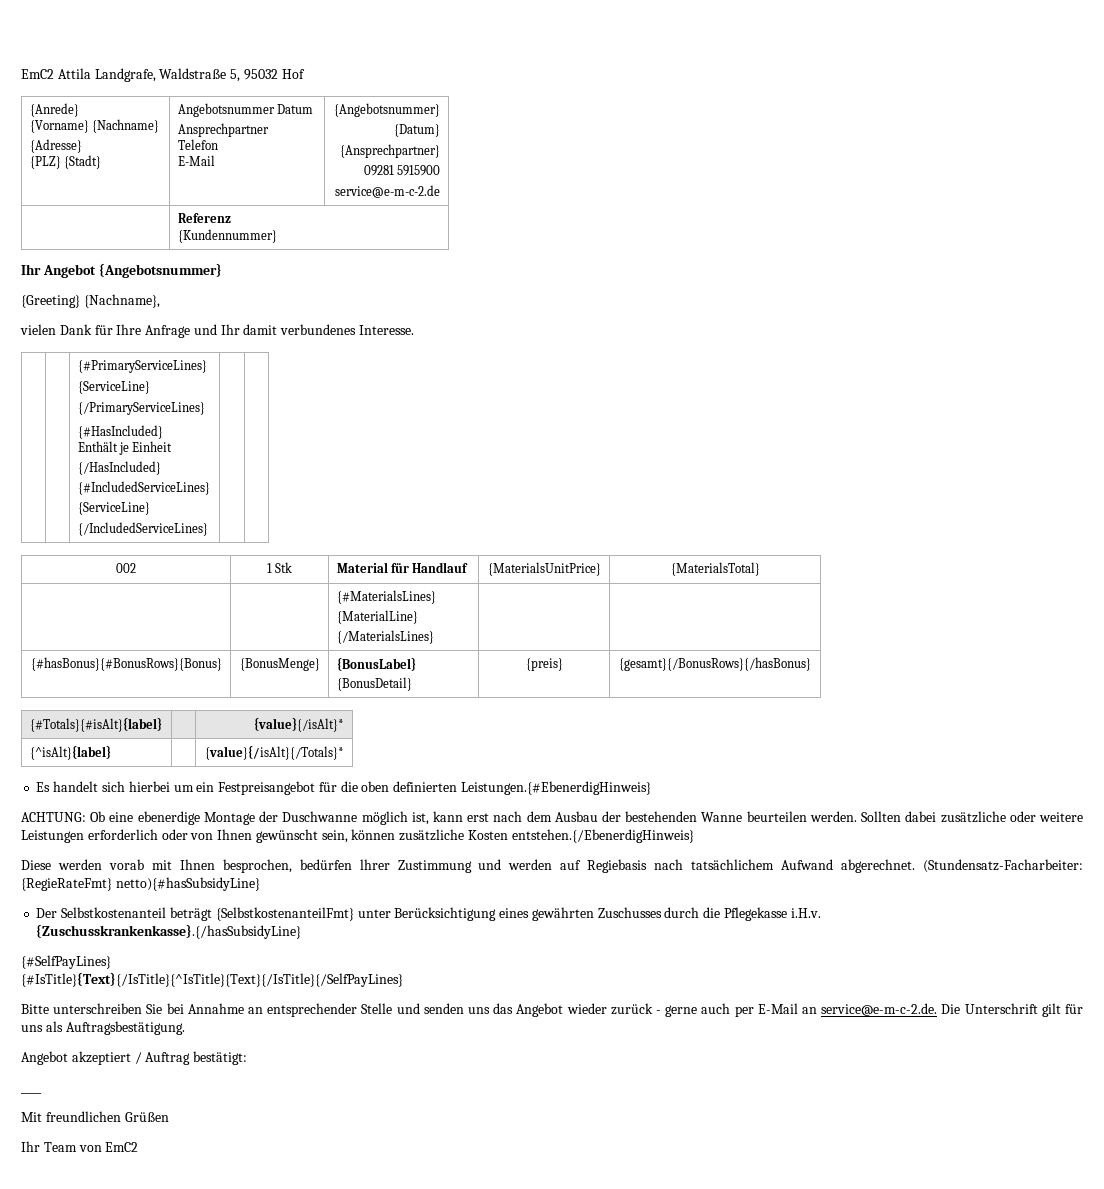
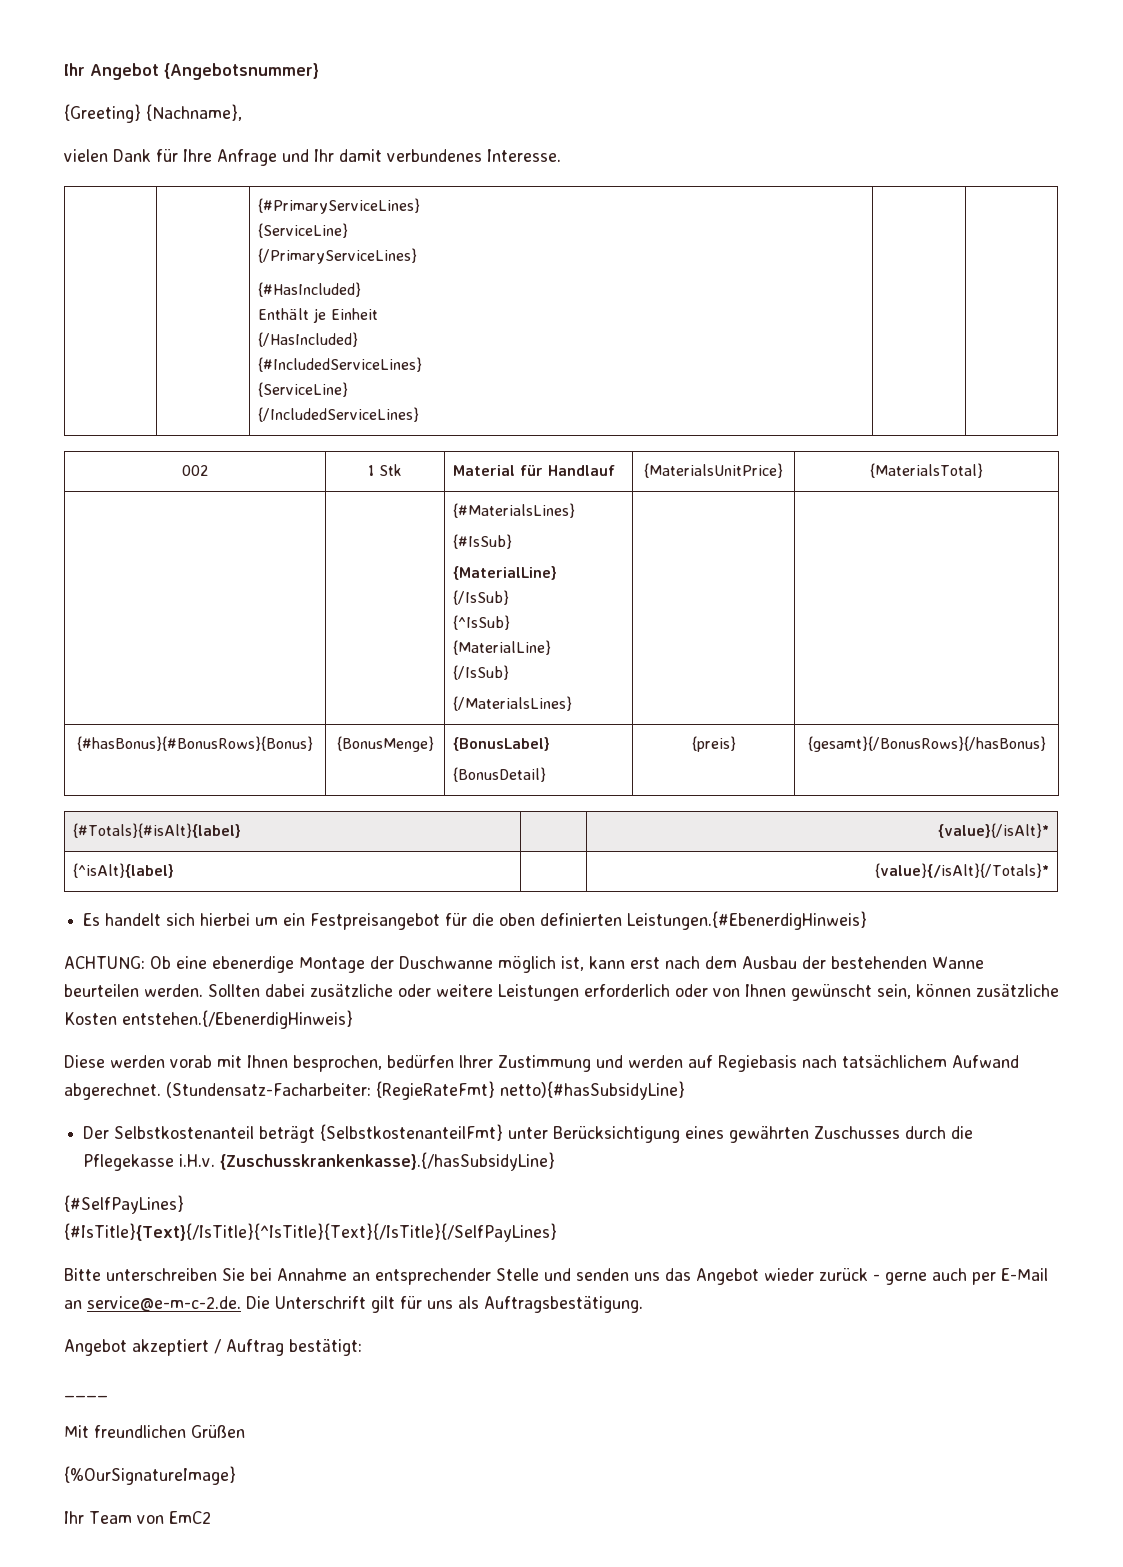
- EmC2 Attila Landgrafe, Waldstraße 5, 95032 Hof
- {Anrede}
- {Vorname} {Nachname}
- {Adresse}
- {PLZ} {Stadt} | Angebotsnummer Datum
- Ansprechpartner
- Telefon
- E-Mail | {Angebotsnummer}
- {Datum}
- {Ansprechpartner}
- 09281 5915900
- service@e-m-c-2.de
- | Referenz
- {Kundennummer}
  | | {#MaterialsLines}
+ {#IsSub}
  {MaterialLine}
+ {/IsSub}
+ {^IsSub}
+ {MaterialLine}
+ {/IsSub}
+ {%OurSignatureImage}

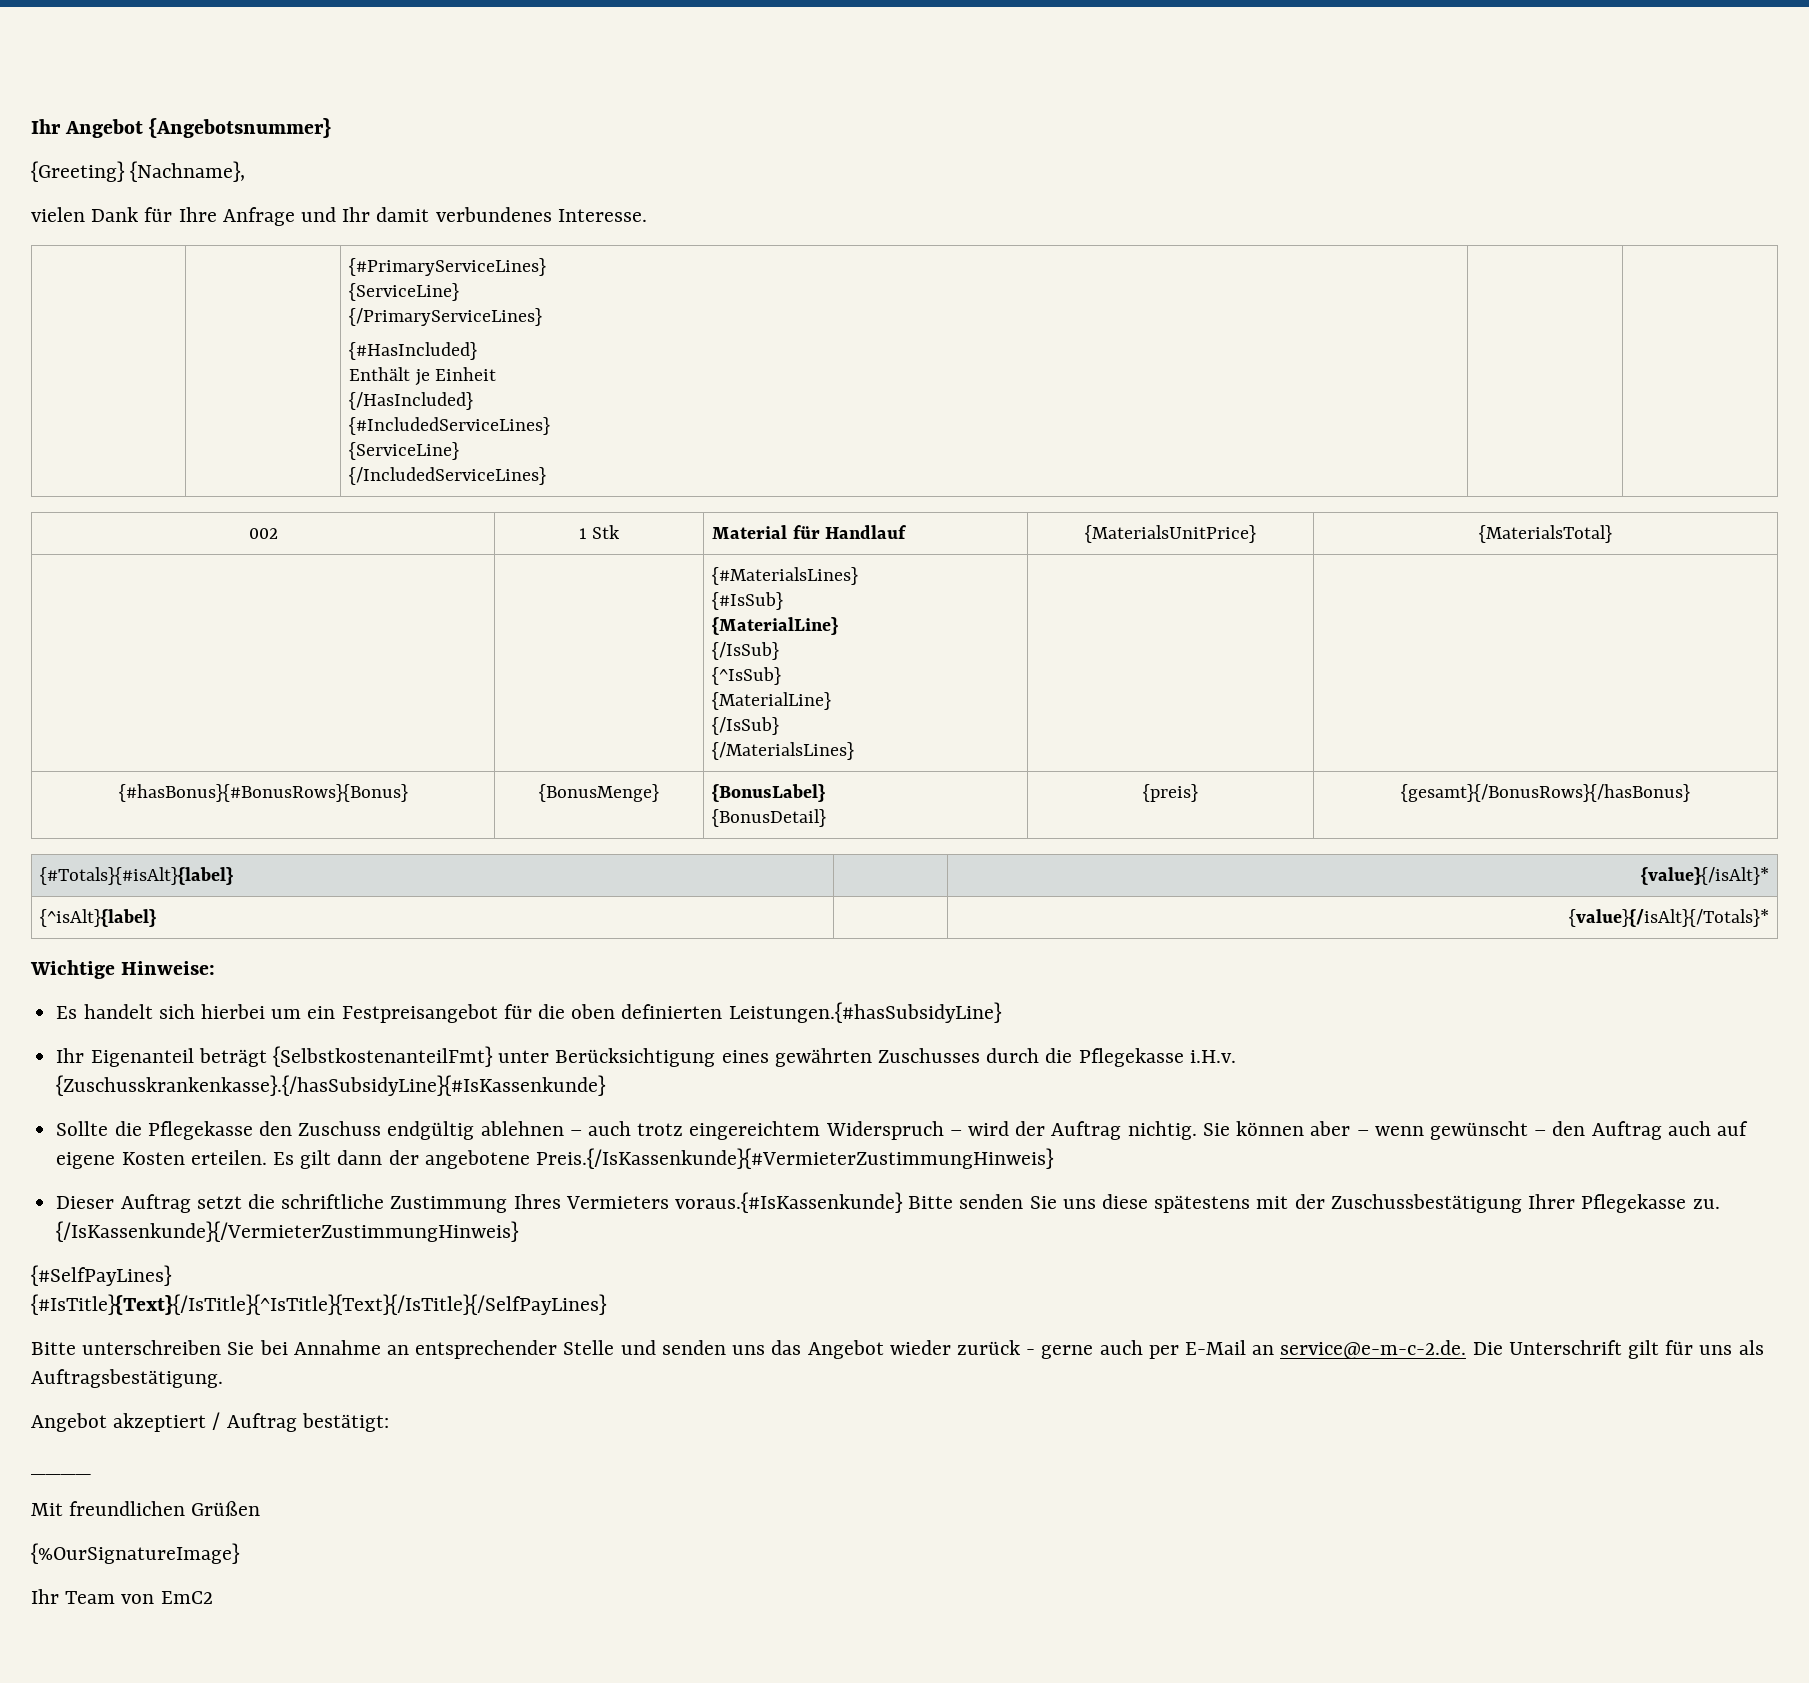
+ Wichtige Hinweise:
- Es handelt sich hierbei um ein Festpreisangebot für die oben definierten Leistungen.{#EbenerdigHinweis}
- ACHTUNG: Ob eine ebenerdige Montage der Duschwanne möglich ist, kann erst nach dem Ausbau der bestehenden Wanne beurteilen werden. Sollten dabei zusätzliche oder weitere Leistungen erforderlich oder von Ihnen gewünscht sein, können zusätzliche Kosten entstehen.{/EbenerdigHinweis}
- Diese werden vorab mit Ihnen besprochen, bedürfen lhrer Zustimmung und werden auf Regiebasis nach tatsächlichem Aufwand abgerechnet. (Stundensatz-Facharbeiter: {RegieRateFmt} netto){#hasSubsidyLine}
- Der Selbstkostenanteil beträgt {SelbstkostenanteilFmt} unter Berücksichtigung eines gewährten Zuschusses durch die Pflegekasse i.H.v. {Zuschusskrankenkasse}.{/hasSubsidyLine}
+ Es handelt sich hierbei um ein Festpreisangebot für die oben definierten Leistungen.{#hasSubsidyLine}
+ Ihr Eigenanteil beträgt {SelbstkostenanteilFmt} unter Berücksichtigung eines gewährten Zuschusses durch die Pflegekasse i.H.v. {Zuschusskrankenkasse}.{/hasSubsidyLine}{#IsKassenkunde}
+ Sollte die Pflegekasse den Zuschuss endgültig ablehnen – auch trotz eingereichtem Widerspruch – wird der Auftrag nichtig. Sie können aber – wenn gewünscht – den Auftrag auch auf eigene Kosten erteilen. Es gilt dann der angebotene Preis.{/IsKassenkunde}{#VermieterZustimmungHinweis}
+ Dieser Auftrag setzt die schriftliche Zustimmung Ihres Vermieters voraus.{#IsKassenkunde} Bitte senden Sie uns diese spätestens mit der Zuschussbestätigung Ihrer Pflegekasse zu. {/IsKassenkunde}{/VermieterZustimmungHinweis}

